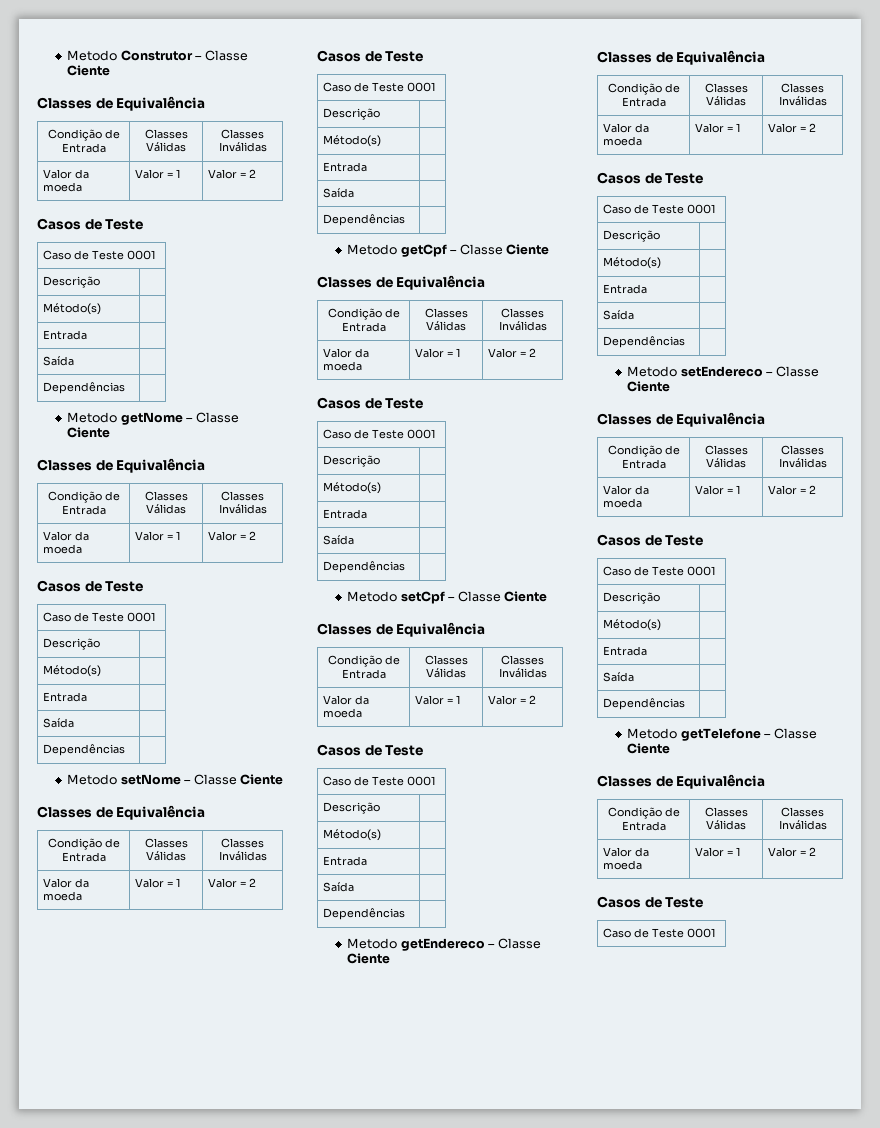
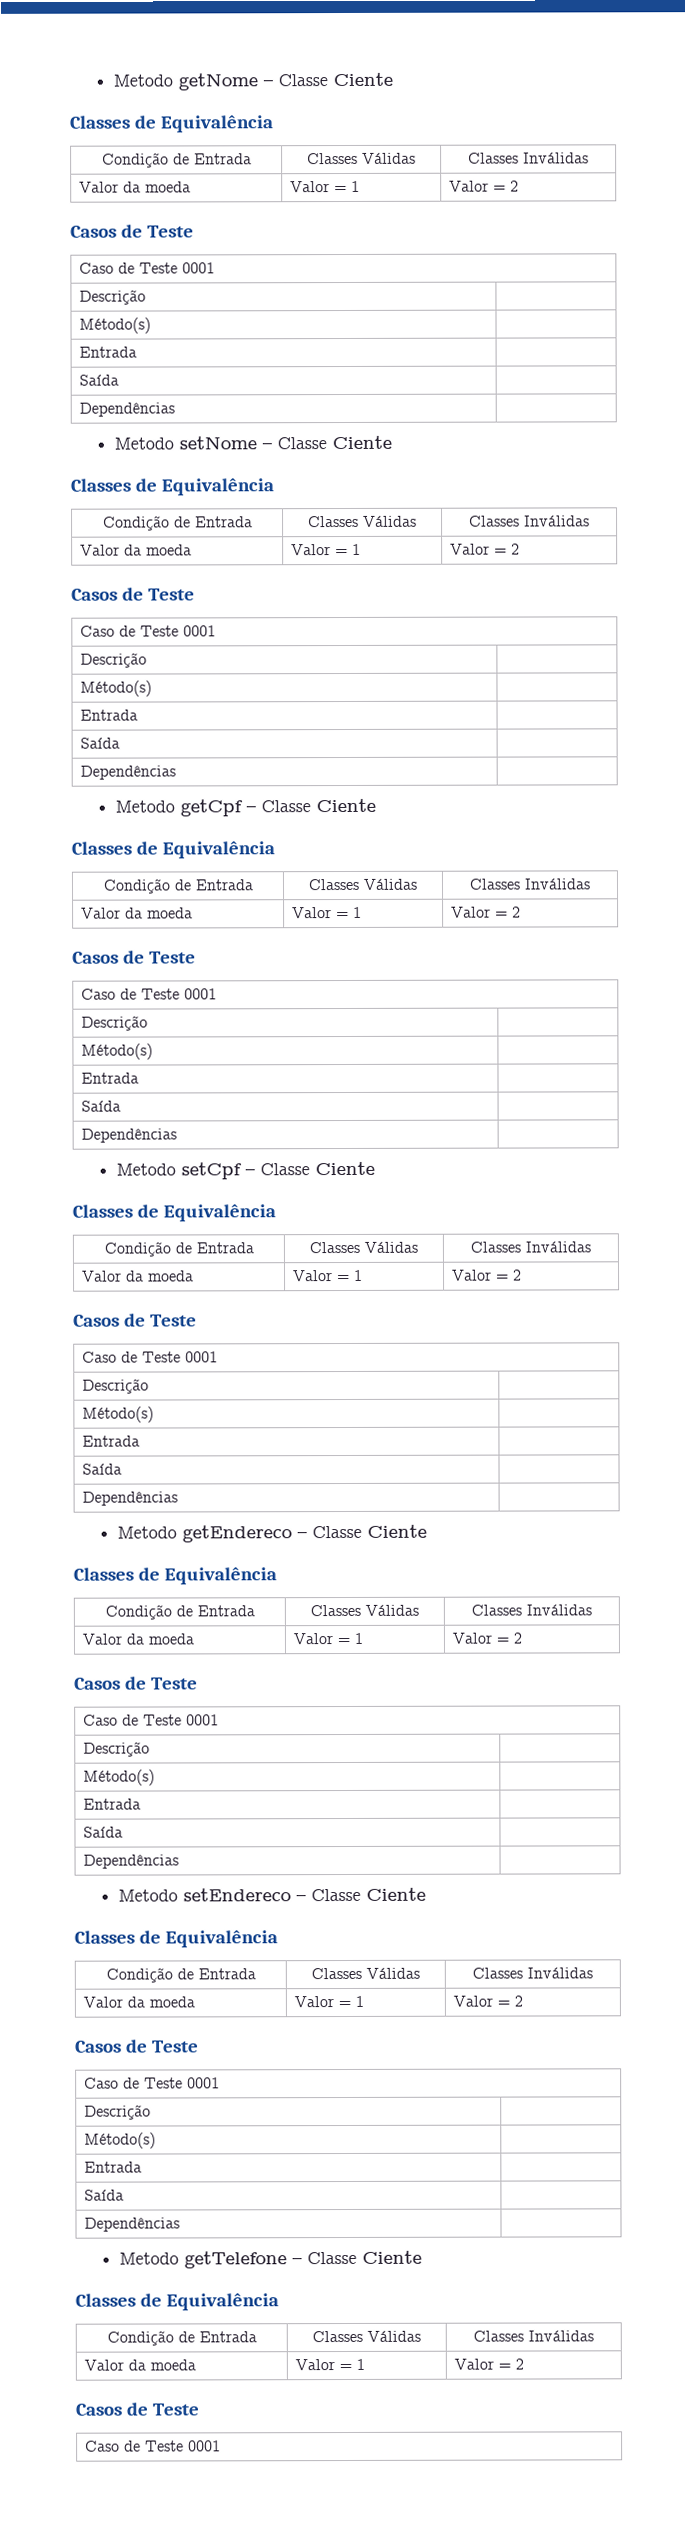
- Metodo Construtor – Classe Ciente
- Classes de Equivalência
- Condição de Entrada | Classes Válidas | Classes Inválidas
- Valor da moeda | Valor = 1 | Valor = 2
- Casos de Teste
- Caso de Teste 0001
- Descrição |
- Método(s) |
- Entrada |
- Saída |
- Dependências |

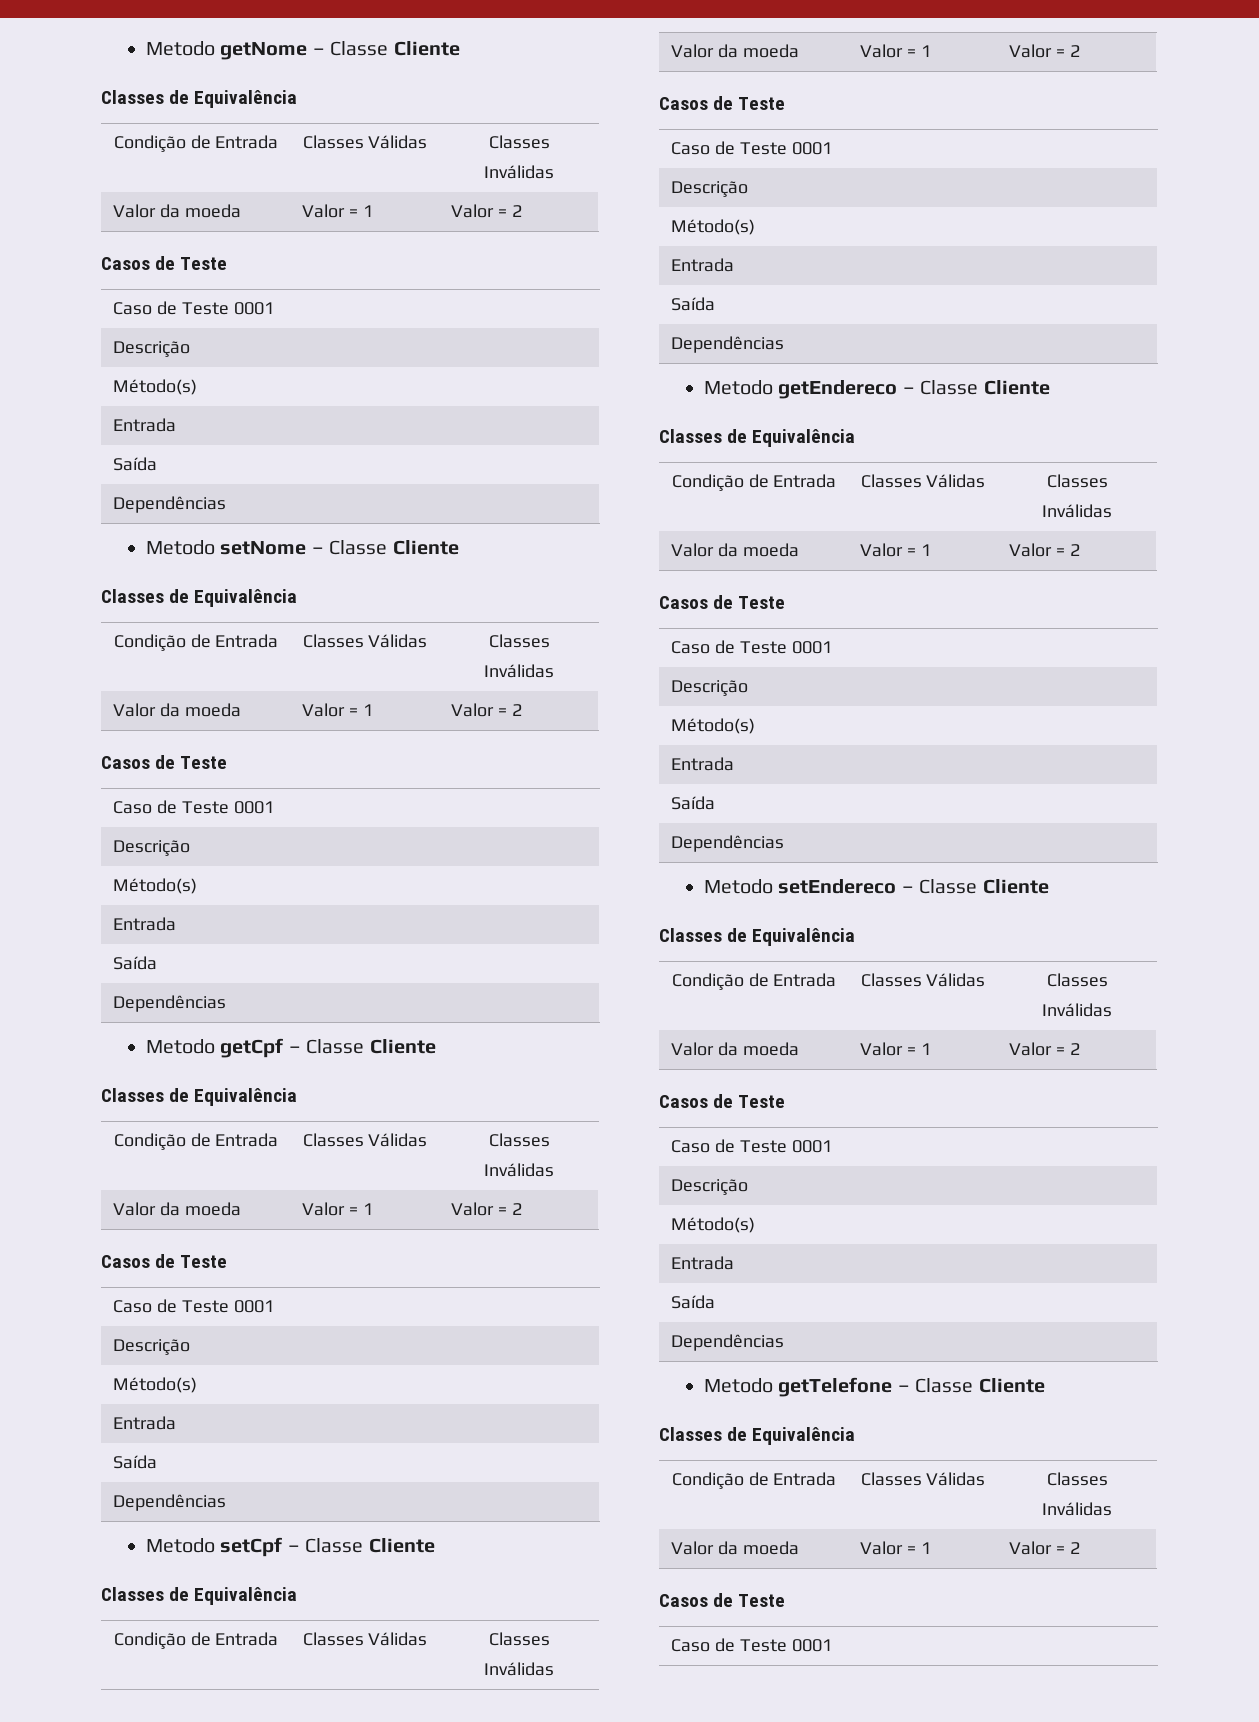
- Metodo getNome – Classe Ciente
+ Metodo getNome – Classe Cliente
- Metodo setNome – Classe Ciente
+ Metodo setNome – Classe Cliente
- Metodo getCpf – Classe Ciente
+ Metodo getCpf – Classe Cliente
- Metodo setCpf – Classe Ciente
+ Metodo setCpf – Classe Cliente
- Metodo getEndereco – Classe Ciente
+ Metodo getEndereco – Classe Cliente
- Metodo setEndereco – Classe Ciente
+ Metodo setEndereco – Classe Cliente
- Metodo getTelefone – Classe Ciente
+ Metodo getTelefone – Classe Cliente

